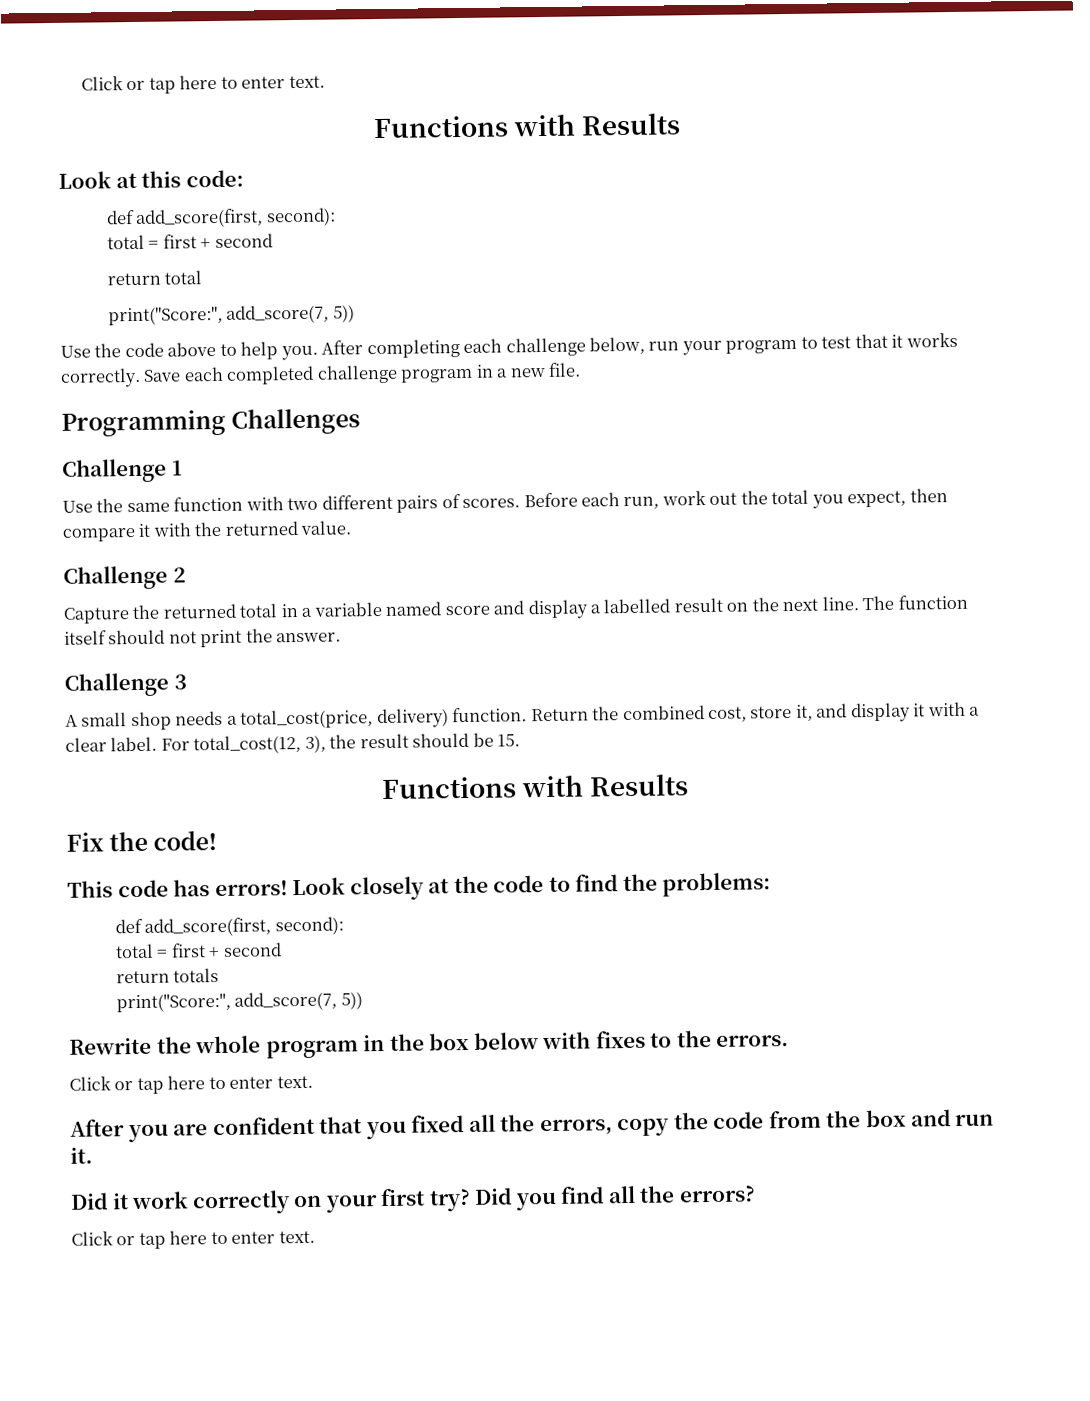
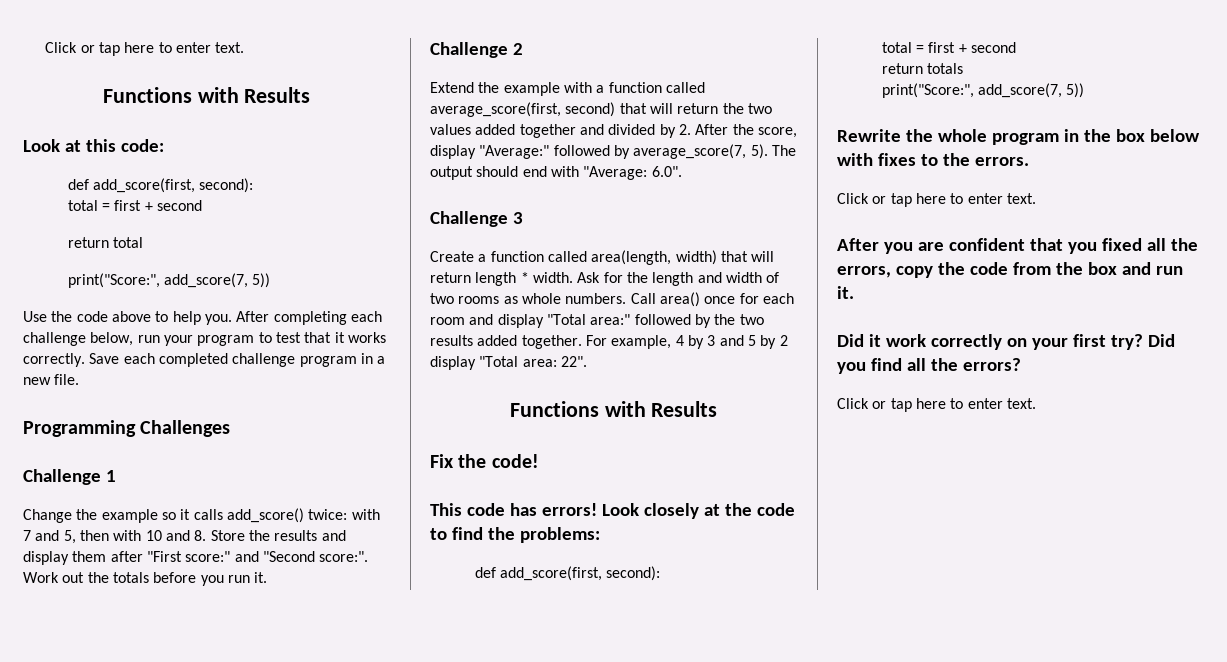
- Use the same function with two different pairs of scores. Before each run, work out the total you expect, then compare it with the returned value.
+ Change the example so it calls add_score() twice: with 7 and 5, then with 10 and 8. Store the results and display them after "First score:" and "Second score:". Work out the totals before you run it.
  Challenge 2
- Capture the returned total in a variable named score and display a labelled result on the next line. The function itself should not print the answer.
+ Extend the example with a function called average_score(first, second) that will return the two values added together and divided by 2. After the score, display "Average:" followed by average_score(7, 5). The output should end with "Average: 6.0".
  Challenge 3
- A small shop needs a total_cost(price, delivery) function. Return the combined cost, store it, and display it with a clear label. For total_cost(12, 3), the result should be 15.
+ Create a function called area(length, width) that will return length * width. Ask for the length and width of two rooms as whole numbers. Call area() once for each room and display "Total area:" followed by the two results added together. For example, 4 by 3 and 5 by 2 display "Total area: 22".

